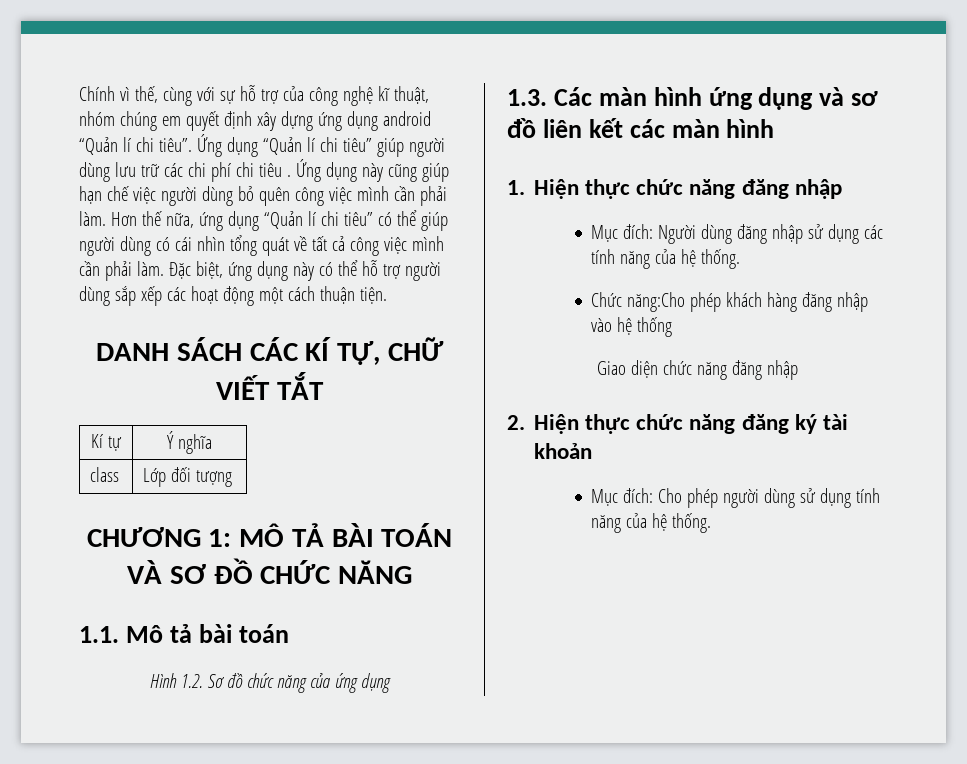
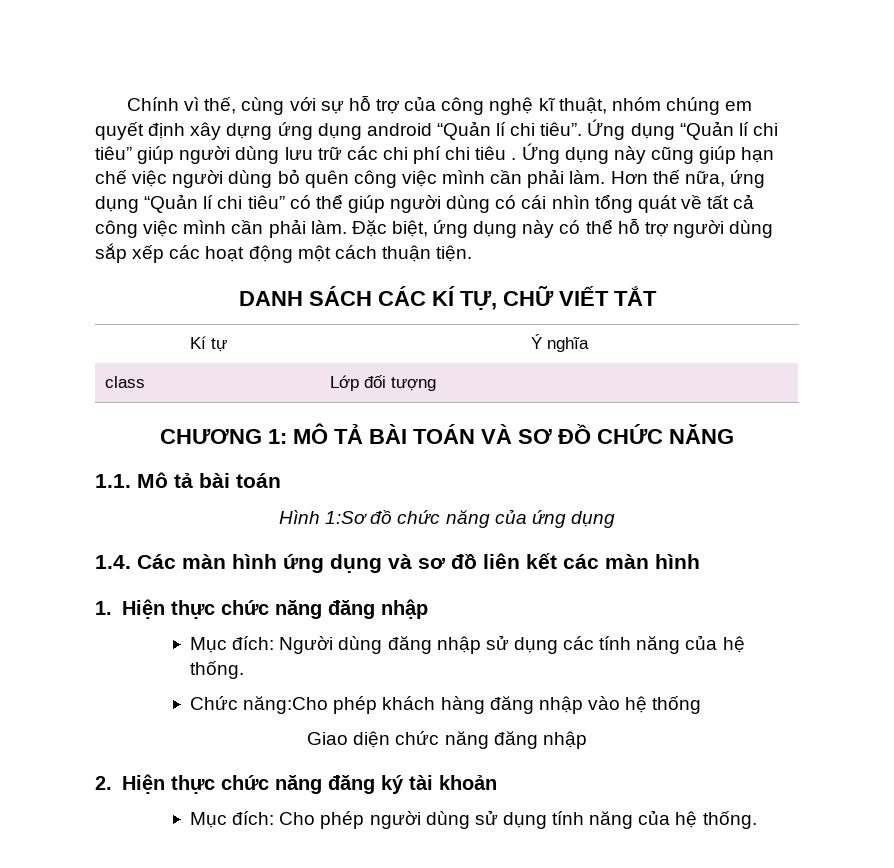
- Hình 1.2. Sơ đồ chức năng của ứng dụng
+ Hình 1:Sơ đồ chức năng của ứng dụng
- 1.3. Các màn hình ứng dụng và sơ đồ liên kết các màn hình
+ 1.4. Các màn hình ứng dụng và sơ đồ liên kết các màn hình

